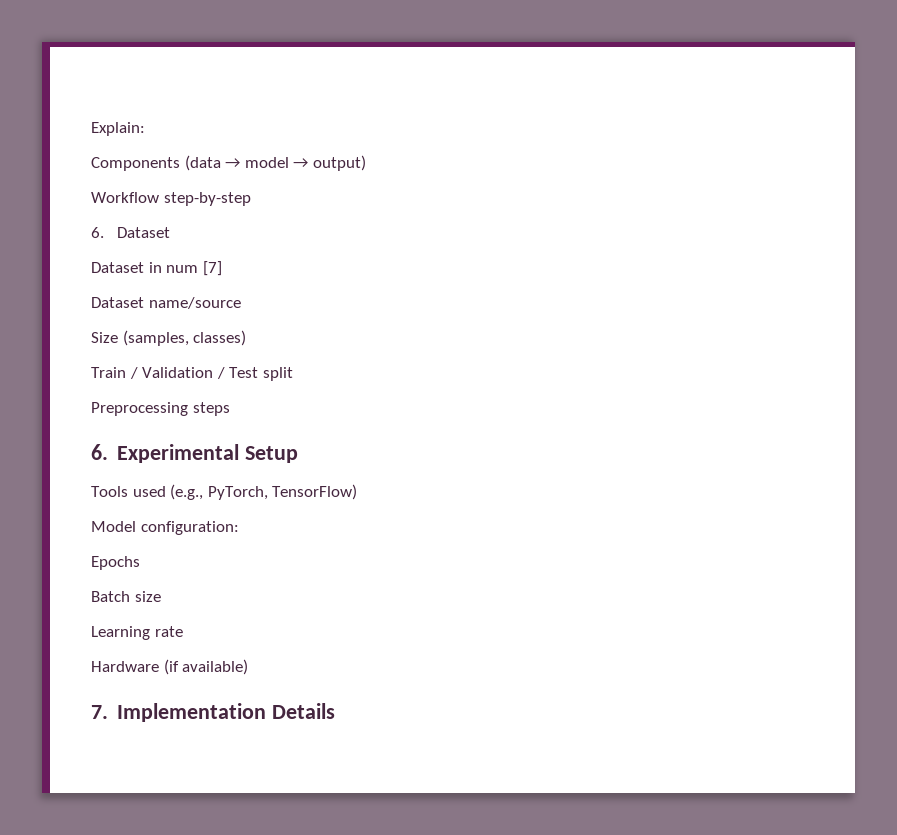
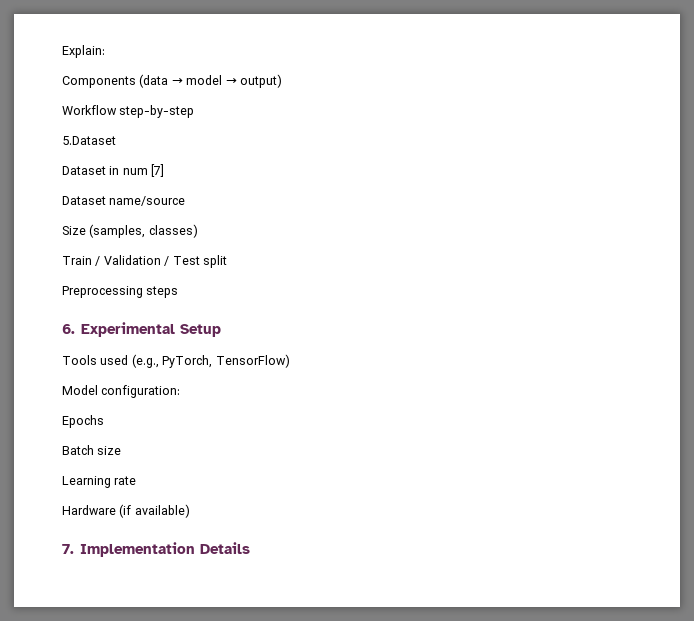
- 6. Dataset
+ 5.Dataset

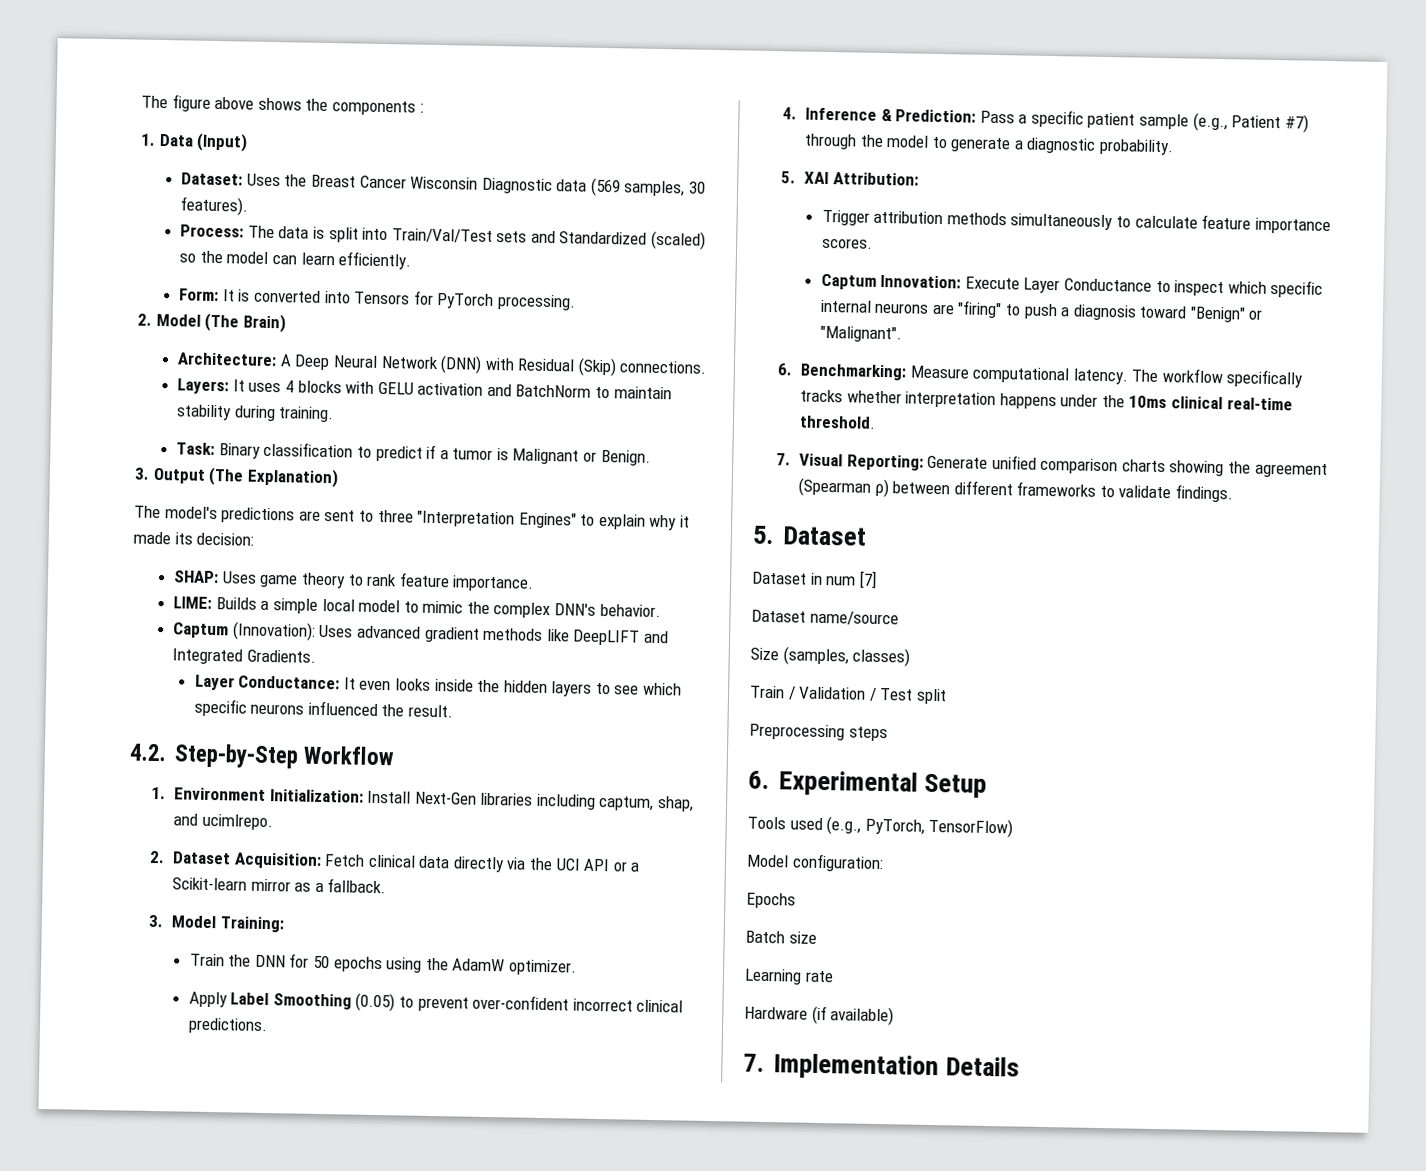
- Explain:
- Components (data → model → output)
- Workflow step-by-step
- 5.Dataset
+ The figure above shows the components :
+ 1. Data (Input)
+ Dataset: Uses the Breast Cancer Wisconsin Diagnostic data (569 samples, 30 features).
+ Process: The data is split into Train/Val/Test sets and Standardized (scaled) so the model can learn efficiently.
+ Form: It is converted into Tensors for PyTorch processing.
+ 2. Model (The Brain)
+ Architecture: A Deep Neural Network (DNN) with Residual (Skip) connections.
+ Layers: It uses 4 blocks with GELU activation and BatchNorm to maintain stability during training.
+ Task: Binary classification to predict if a tumor is Malignant or Benign.
+ 3. Output (The Explanation)
+ The model's predictions are sent to three "Interpretation Engines" to explain why it made its decision:
+ SHAP: Uses game theory to rank feature importance.
+ LIME: Builds a simple local model to mimic the complex DNN's behavior.
+ Captum (Innovation): Uses advanced gradient methods like DeepLIFT and Integrated Gradients.
+ Layer Conductance: It even looks inside the hidden layers to see which specific neurons influenced the result.
+ 4.2. Step-by-Step Workflow
+ 1. Environment Initialization: Install Next-Gen libraries including captum, shap, and ucimlrepo.
+ 2. Dataset Acquisition: Fetch clinical data directly via the UCI API or a Scikit-learn mirror as a fallback.
+ 3. Model Training:
+ Train the DNN for 50 epochs using the AdamW optimizer.
+ Apply Label Smoothing (0.05) to prevent over-confident incorrect clinical predictions.
+ 4. Inference & Prediction: Pass a specific patient sample (e.g., Patient #7) through the model to generate a diagnostic probability.
+ 5. XAI Attribution:
+ Trigger attribution methods simultaneously to calculate feature importance scores.
+ Captum Innovation: Execute Layer Conductance to inspect which specific internal neurons are "firing" to push a diagnosis toward "Benign" or "Malignant".
+ 6. Benchmarking: Measure computational latency. The workflow specifically tracks whether interpretation happens under the 10ms clinical real-time threshold.
+ 7. Visual Reporting: Generate unified comparison charts showing the agreement (Spearman ρ) between different frameworks to validate findings.
+ 5. Dataset

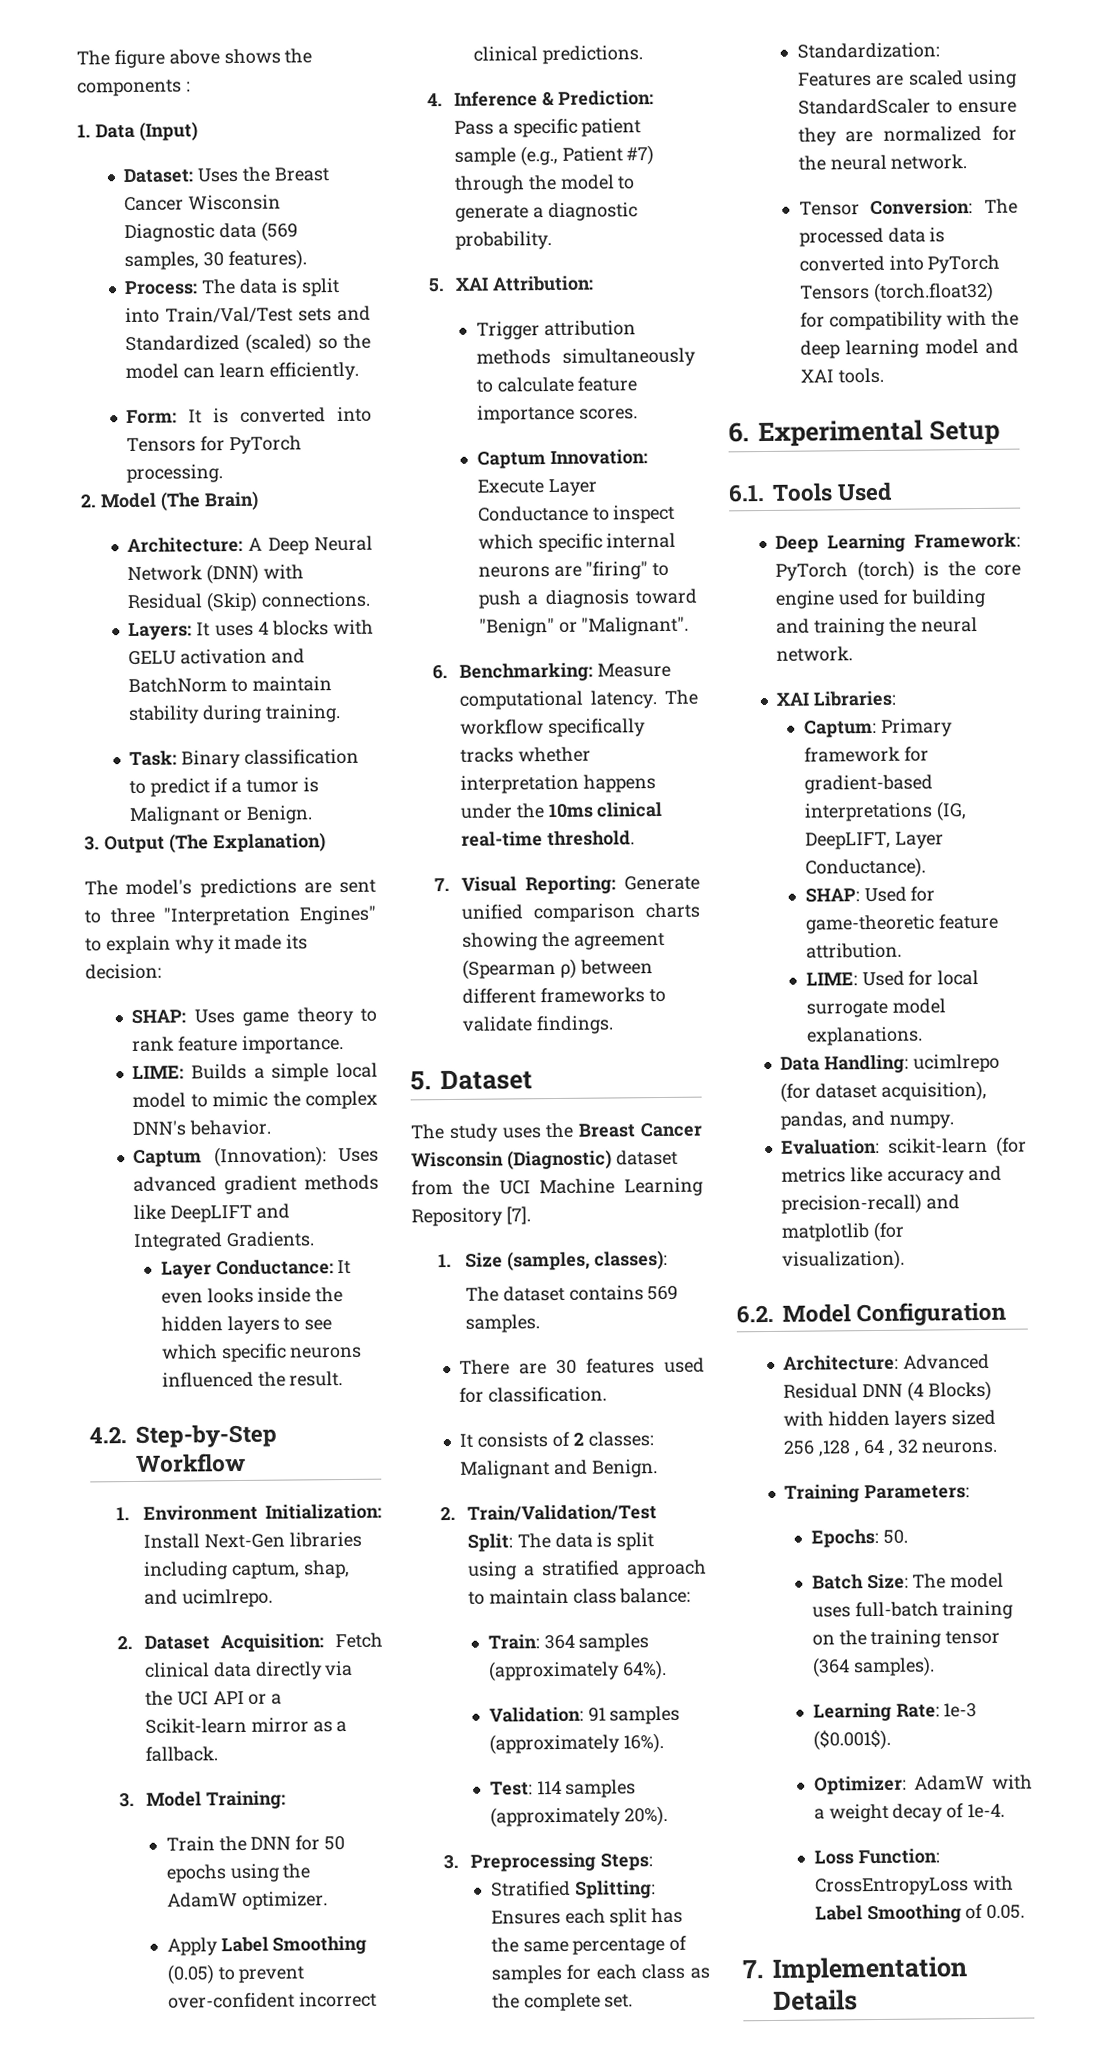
- Dataset in num [7]
- Dataset name/source
- Size (samples, classes)
- Train / Validation / Test split
- Preprocessing steps
+ The study uses the Breast Cancer Wisconsin (Diagnostic) dataset from the UCI Machine Learning Repository [7].
+ 1. Size (samples, classes):
+ The dataset contains 569 samples.
+ There are 30 features used for classification.
+ It consists of 2 classes: Malignant and Benign.
+ 2. Train/Validation/Test Split: The data is split using a stratified approach to maintain class balance:
+ Train: 364 samples (approximately 64%).
+ Validation: 91 samples (approximately 16%).
+ Test: 114 samples (approximately 20%).
+ 3. Preprocessing Steps:
+ Stratified Splitting: Ensures each split has the same percentage of samples for each class as the complete set.
+ Standardization: Features are scaled using StandardScaler to ensure they are normalized for the neural network.
+ Tensor Conversion: The processed data is converted into PyTorch Tensors (torch.float32) for compatibility with the deep learning model and XAI tools.
  6. Experimental Setup
- Tools used (e.g., PyTorch, TensorFlow)
- Model configuration:
- Epochs
- Batch size
- Learning rate
- Hardware (if available)
+ 6.1. Tools Used
+ Deep Learning Framework: PyTorch (torch) is the core engine used for building and training the neural network.
+ XAI Libraries:
+ Captum: Primary framework for gradient-based interpretations (IG, DeepLIFT, Layer Conductance).
+ SHAP: Used for game-theoretic feature attribution.
+ LIME: Used for local surrogate model explanations.
+ Data Handling: ucimlrepo (for dataset acquisition), pandas, and numpy.
+ Evaluation: scikit-learn (for metrics like accuracy and precision-recall) and matplotlib (for visualization).
+ 6.2. Model Configuration
+ Architecture: Advanced Residual DNN (4 Blocks) with hidden layers sized 256 ,128 , 64 , 32 neurons.
+ Training Parameters:
+ Epochs: 50.
+ Batch Size: The model uses full-batch training on the training tensor (364 samples).
+ Learning Rate: 1e-3 ($0.001$).
+ Optimizer: AdamW with a weight decay of 1e-4.
+ Loss Function: CrossEntropyLoss with Label Smoothing of 0.05.

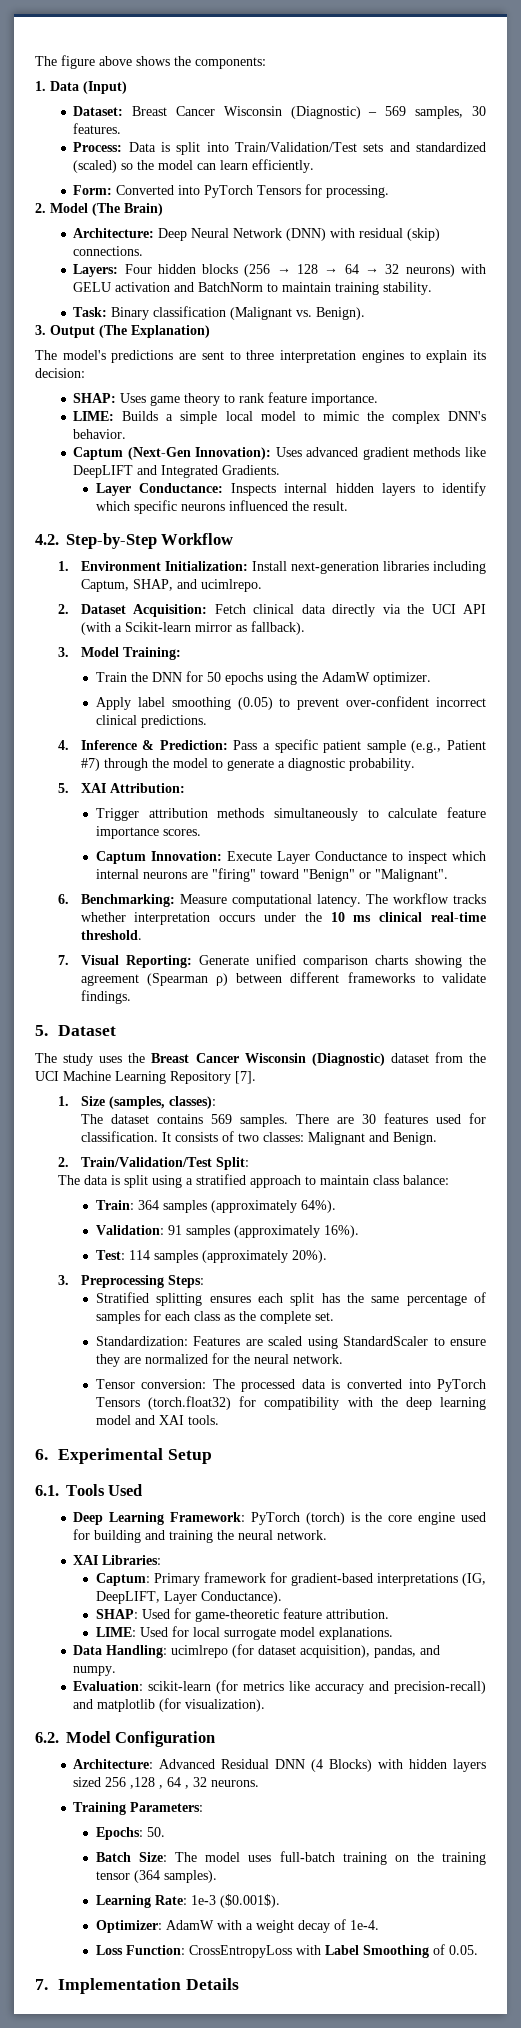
- The figure above shows the components :
+ The figure above shows the components:
- Dataset: Uses the Breast Cancer Wisconsin Diagnostic data (569 samples, 30 features).
+ Dataset: Breast Cancer Wisconsin (Diagnostic) – 569 samples, 30 features.
- Process: The data is split into Train/Val/Test sets and Standardized (scaled) so the model can learn efficiently.
+ Process: Data is split into Train/Validation/Test sets and standardized (scaled) so the model can learn efficiently.
- Form: It is converted into Tensors for PyTorch processing.
+ Form: Converted into PyTorch Tensors for processing.
- Architecture: A Deep Neural Network (DNN) with Residual (Skip) connections.
+ Architecture: Deep Neural Network (DNN) with residual (skip) connections.
- Layers: It uses 4 blocks with GELU activation and BatchNorm to maintain stability during training.
+ Layers: Four hidden blocks (256 → 128 → 64 → 32 neurons) with GELU activation and BatchNorm to maintain training stability.
- Task: Binary classification to predict if a tumor is Malignant or Benign.
+ Task: Binary classification (Malignant vs. Benign).
- The model's predictions are sent to three "Interpretation Engines" to explain why it made its decision:
+ The model's predictions are sent to three interpretation engines to explain its decision:
- Captum (Innovation): Uses advanced gradient methods like DeepLIFT and Integrated Gradients.
+ Captum (Next-Gen Innovation): Uses advanced gradient methods like DeepLIFT and Integrated Gradients.
- Layer Conductance: It even looks inside the hidden layers to see which specific neurons influenced the result.
+ Layer Conductance: Inspects internal hidden layers to identify which specific neurons influenced the result.
- 1. Environment Initialization: Install Next-Gen libraries including captum, shap, and ucimlrepo.
+ 1. Environment Initialization: Install next-generation libraries including Captum, SHAP, and ucimlrepo.
- 2. Dataset Acquisition: Fetch clinical data directly via the UCI API or a Scikit-learn mirror as a fallback.
+ 2. Dataset Acquisition: Fetch clinical data directly via the UCI API (with a Scikit-learn mirror as fallback).
- Apply Label Smoothing (0.05) to prevent over-confident incorrect clinical predictions.
+ Apply label smoothing (0.05) to prevent over-confident incorrect clinical predictions.
- Captum Innovation: Execute Layer Conductance to inspect which specific internal neurons are "firing" to push a diagnosis toward "Benign" or "Malignant".
+ Captum Innovation: Execute Layer Conductance to inspect which internal neurons are "firing" toward "Benign" or "Malignant".
- The workflow specifically tracks whether interpretation happens under the 10ms clinical real-time threshold.
+ The workflow tracks whether interpretation occurs under the 10 ms clinical real-time threshold.
- The dataset contains 569 samples.
- There are 30 features used for classification.
- It consists of 2 classes: Malignant and Benign.
+ The dataset contains 569 samples. There are 30 features used for classification. It consists of two classes: Malignant and Benign.
- 2. Train/Validation/Test Split: The data is split using a stratified approach to maintain class balance:
+ 2. Train/Validation/Test Split:
+ The data is split using a stratified approach to maintain class balance:
- Stratified Splitting: Ensures each split has the same percentage of samples for each class as the complete set.
+ Stratified splitting ensures each split has the same percentage of samples for each class as the complete set.
- Tensor Conversion: The processed data is converted into PyTorch Tensors (torch.float32) for compatibility with the deep learning model and XAI tools.
+ Tensor conversion: The processed data is converted into PyTorch Tensors (torch.float32) for compatibility with the deep learning model and XAI tools.

